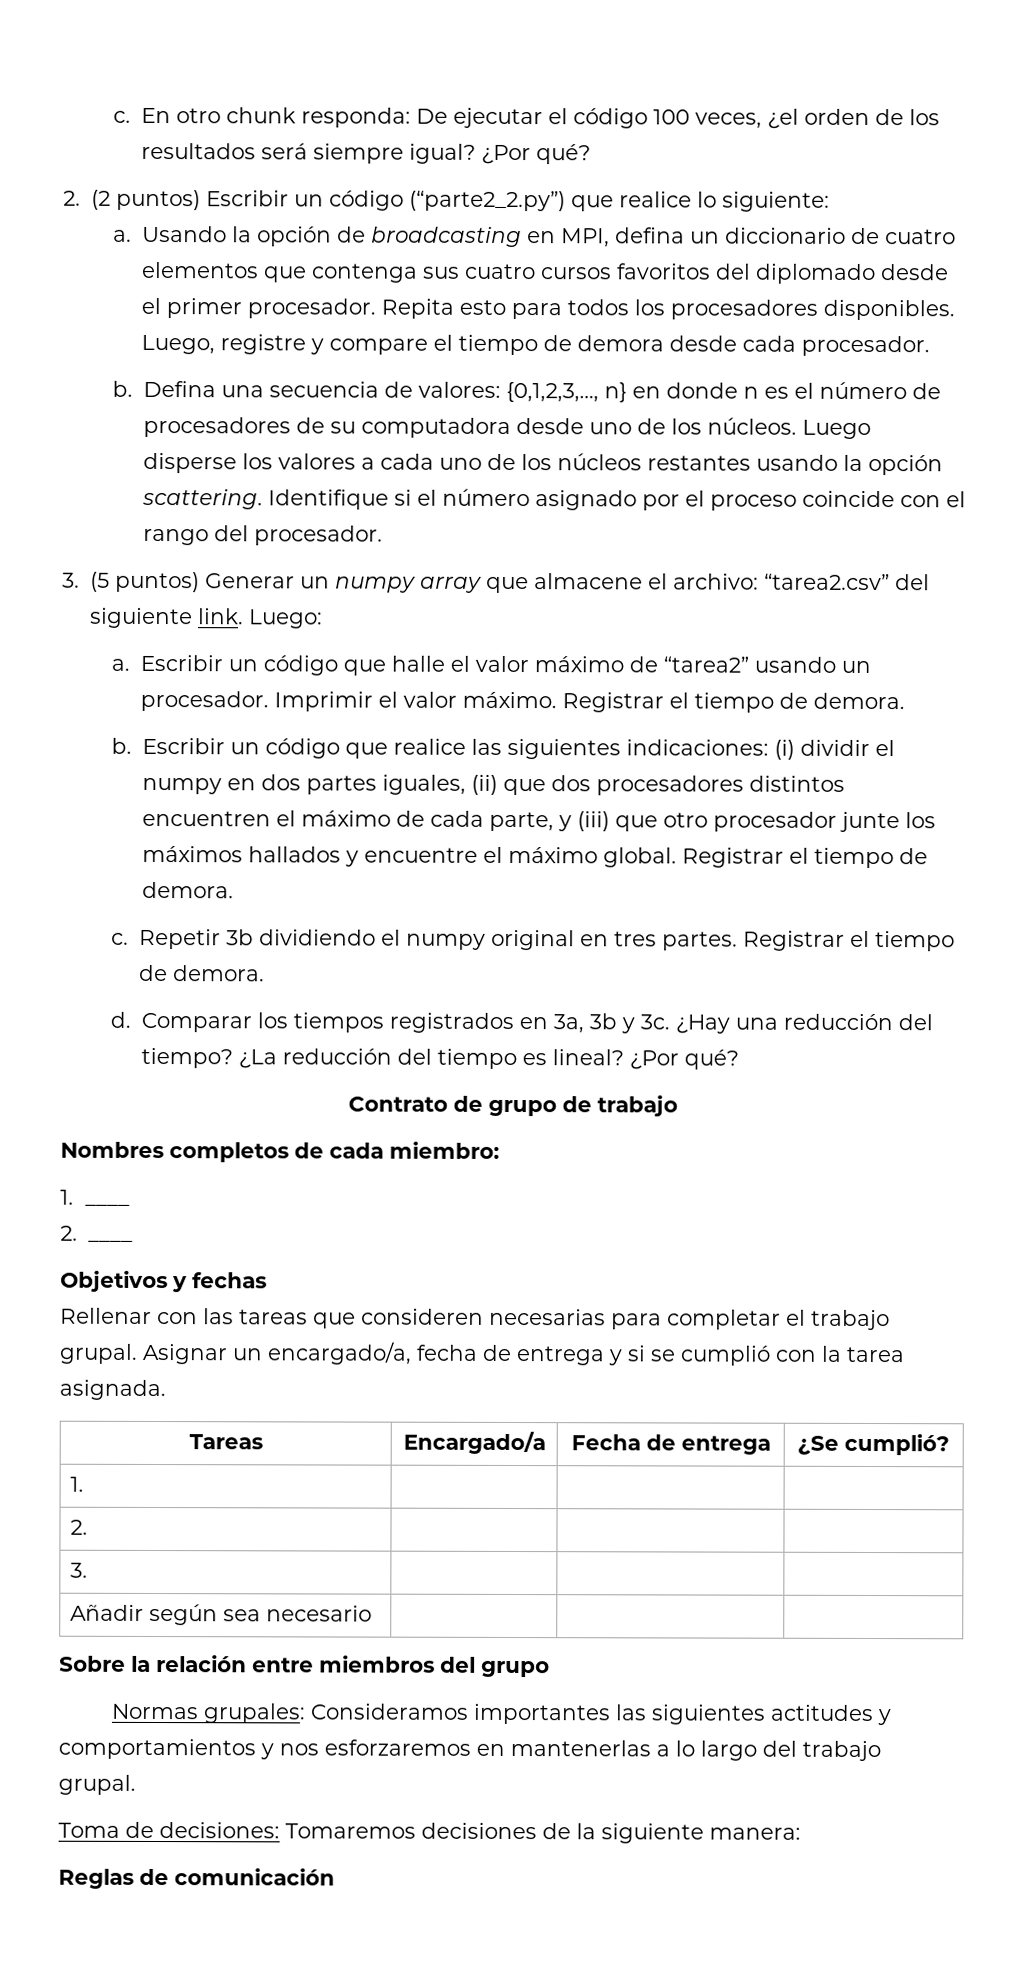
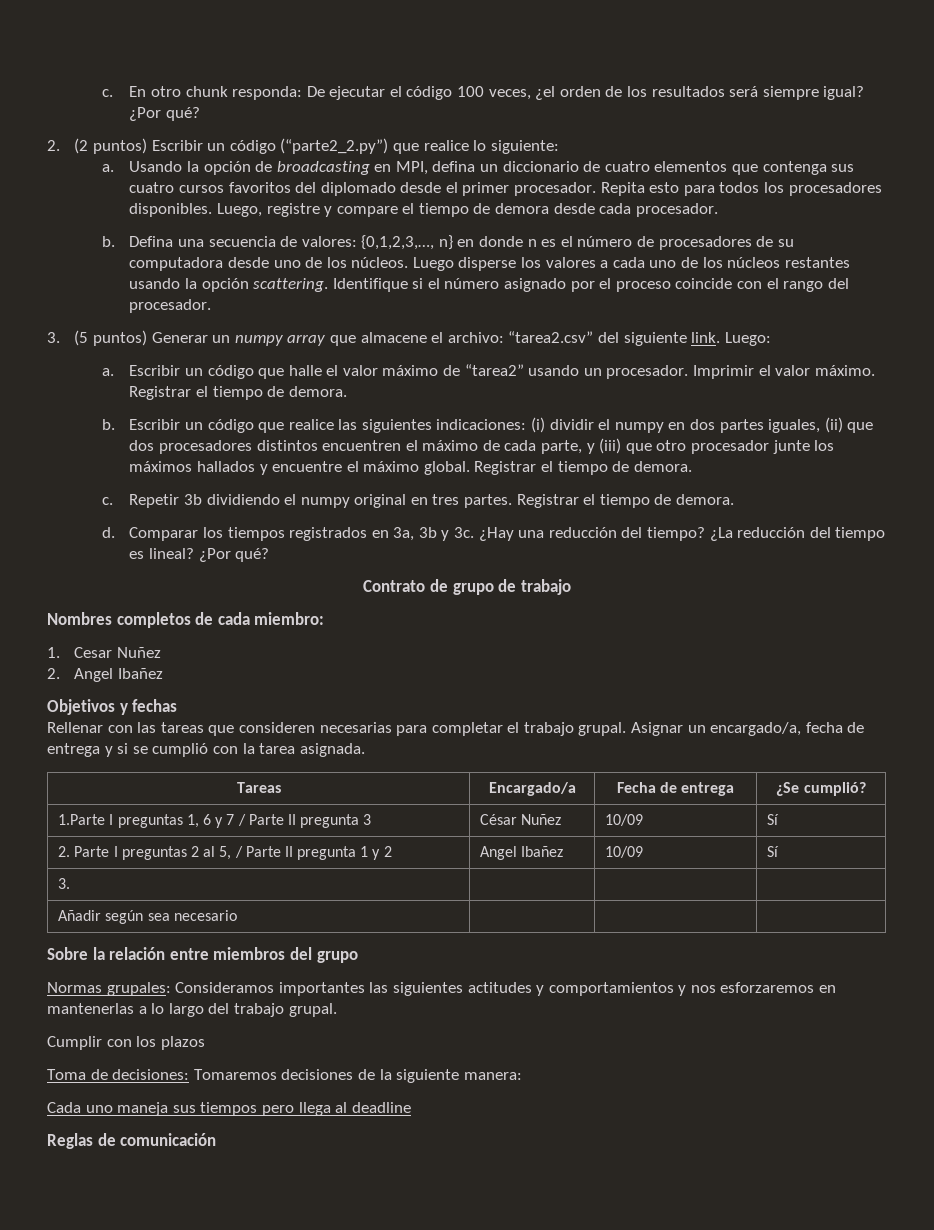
- 1. ____
- 2. ____
+ 1. Cesar Nuñez
+ 2. Angel Ibañez
- 1. | | |
- 2. | | |
+ 1.Parte I preguntas 1, 6 y 7 / Parte II pregunta 3 | César Nuñez | 10/09 | Sí
+ 2. Parte I preguntas 2 al 5, / Parte II pregunta 1 y 2 | Angel Ibañez | 10/09 | Sí
+ Cumplir con los plazos
+ Cada uno maneja sus tiempos pero llega al deadline

